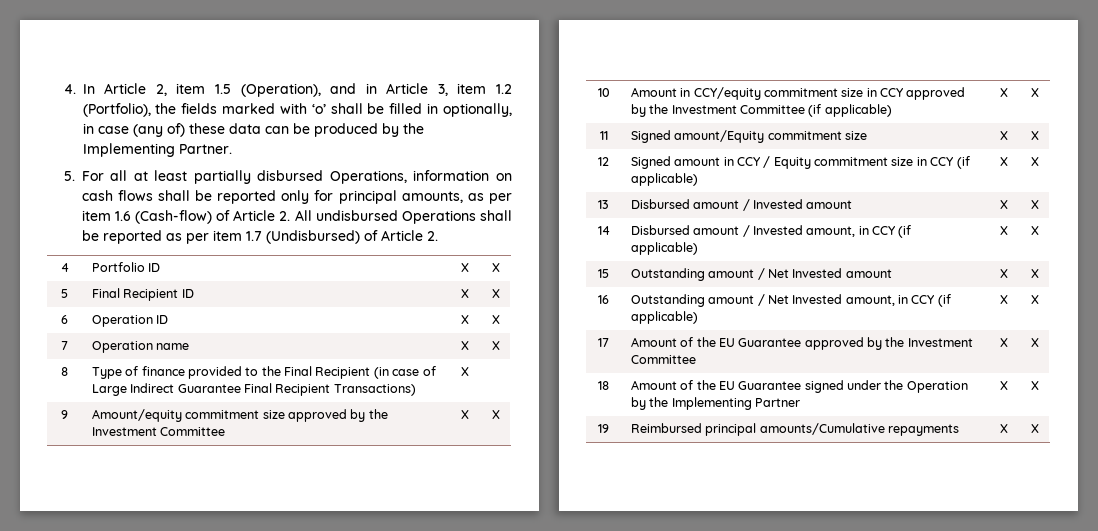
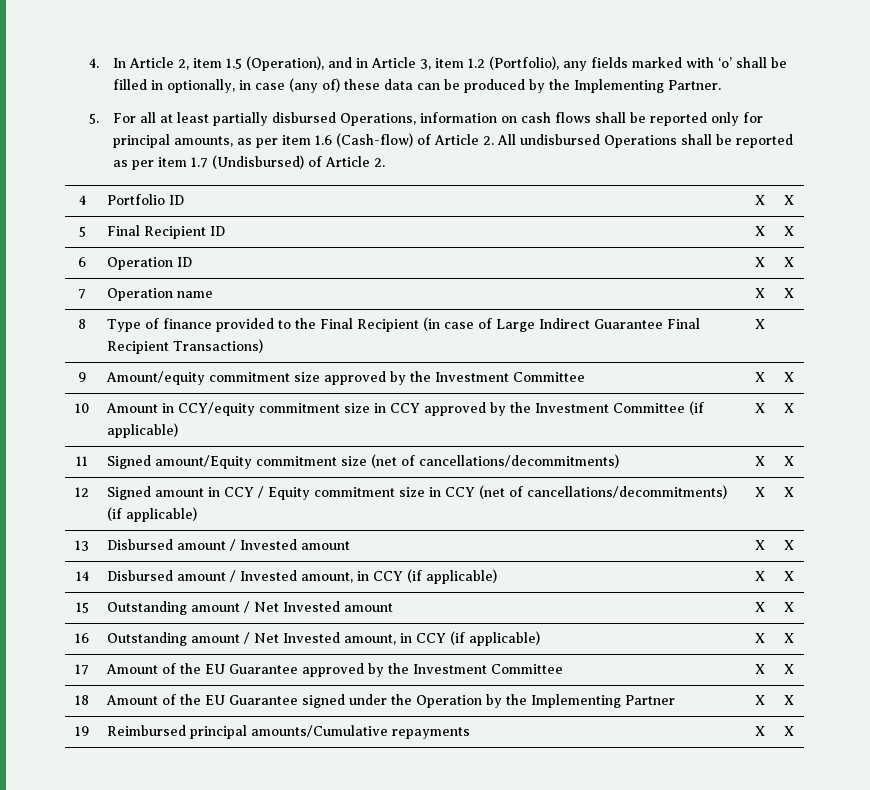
- 4. In Article 2, item 1.5 (Operation), and in Article 3, item 1.2 (Portfolio), the fields marked with ‘o’ shall be filled in optionally, in case (any of) these data can be produced by the Implementing Partner.
+ 4. In Article 2, item 1.5 (Operation), and in Article 3, item 1.2 (Portfolio), any fields marked with ‘o’ shall be filled in optionally, in case (any of) these data can be produced by the Implementing Partner.
- 11 | Signed amount/Equity commitment size | X | X
+ 11 | Signed amount/Equity commitment size (net of cancellations/decommitments) | X | X
- 12 | Signed amount in CCY / Equity commitment size in CCY (if applicable) | X | X
+ 12 | Signed amount in CCY / Equity commitment size in CCY (net of cancellations/decommitments) (if applicable) | X | X

